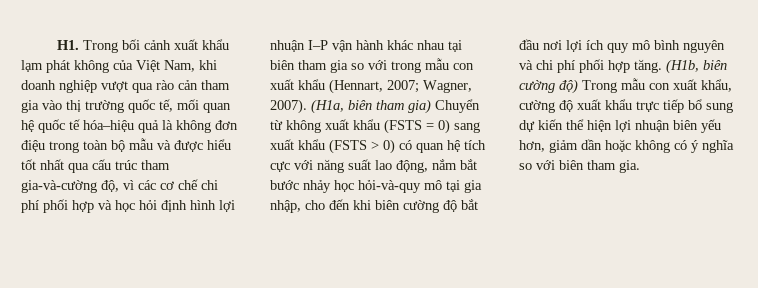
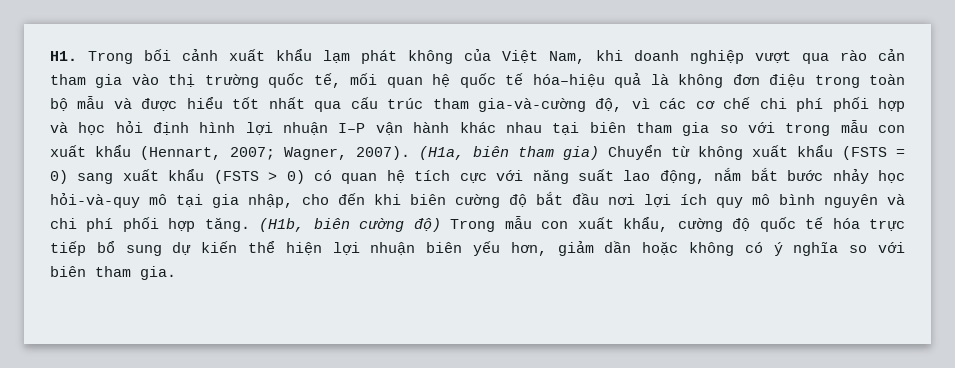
- (H1b, biên cường độ) Trong mẫu con xuất khẩu, cường độ xuất khẩu trực tiếp bổ sung dự kiến thể hiện lợi nhuận biên yếu hơn, giảm dần hoặc không có ý nghĩa so với biên tham gia.
+ (H1b, biên cường độ) Trong mẫu con xuất khẩu, cường độ quốc tế hóa trực tiếp bổ sung dự kiến thể hiện lợi nhuận biên yếu hơn, giảm dần hoặc không có ý nghĩa so với biên tham gia.

